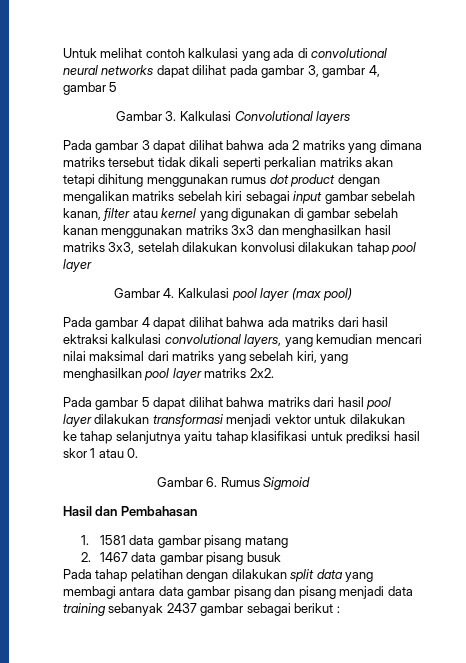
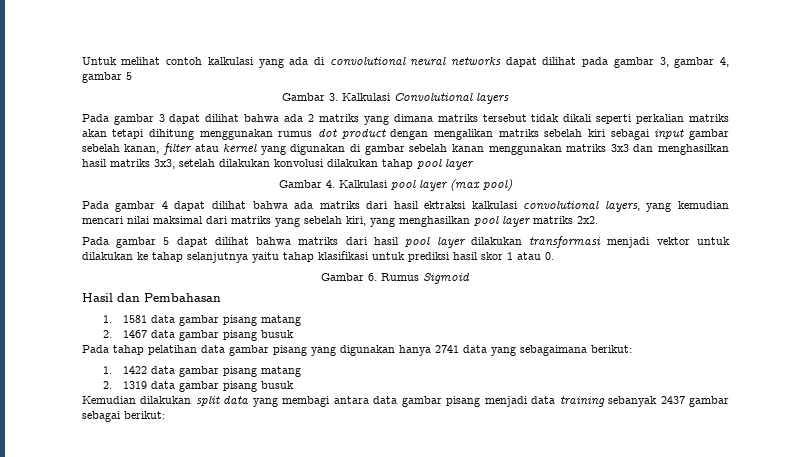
- Pada tahap pelatihan dengan dilakukan split data yang membagi antara data gambar pisang dan pisang menjadi data training sebanyak 2437 gambar sebagai berikut :
+ Pada tahap pelatihan data gambar pisang yang digunakan hanya 2741 data yang sebagaimana berikut:
+ 1. 1422 data gambar pisang matang
+ 2. 1319 data gambar pisang busuk
+ Kemudian dilakukan split data yang membagi antara data gambar pisang menjadi data training sebanyak 2437 gambar sebagai berikut:

